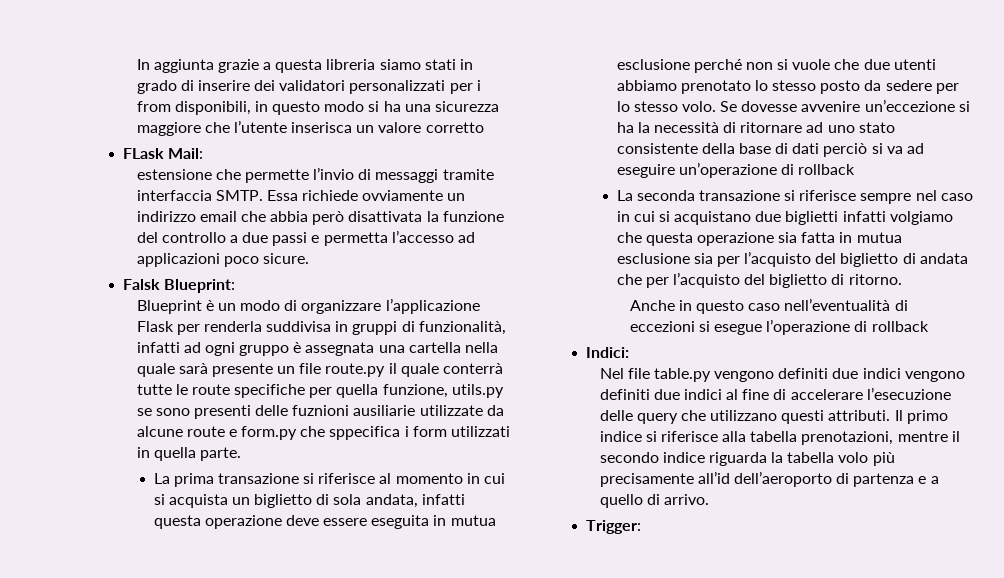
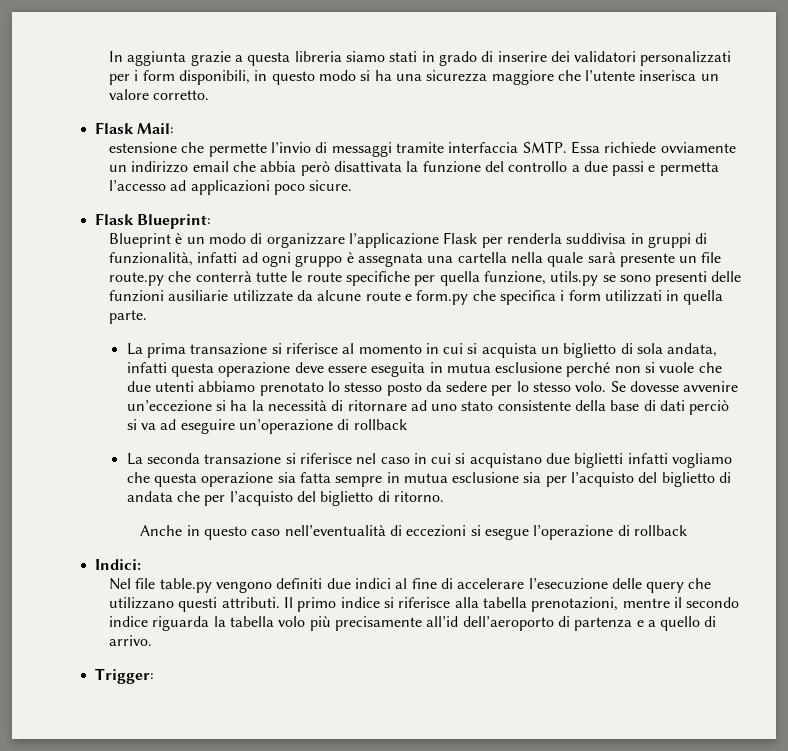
- In aggiunta grazie a questa libreria siamo stati in grado di inserire dei validatori personalizzati per i from disponibili, in questo modo si ha una sicurezza maggiore che l’utente inserisca un valore corretto
- FLask Mail:
+ In aggiunta grazie a questa libreria siamo stati in grado di inserire dei validatori personalizzati per i form disponibili, in questo modo si ha una sicurezza maggiore che l’utente inserisca un valore corretto.
+ Flask Mail:
- Falsk Blueprint:
+ Flask Blueprint:
- Blueprint è un modo di organizzare l’applicazione Flask per renderla suddivisa in gruppi di funzionalità, infatti ad ogni gruppo è assegnata una cartella nella quale sarà presente un file route.py il quale conterrà tutte le route specifiche per quella funzione, utils.py se sono presenti delle fuznioni ausiliarie utilizzate da alcune route e form.py che sppecifica i form utilizzati in quella parte.
+ Blueprint è un modo di organizzare l’applicazione Flask per renderla suddivisa in gruppi di funzionalità, infatti ad ogni gruppo è assegnata una cartella nella quale sarà presente un file route.py che conterrà tutte le route specifiche per quella funzione, utils.py se sono presenti delle funzioni ausiliarie utilizzate da alcune route e form.py che specifica i form utilizzati in quella parte.
- La seconda transazione si riferisce sempre nel caso in cui si acquistano due biglietti infatti volgiamo che questa operazione sia fatta in mutua esclusione sia per l’acquisto del biglietto di andata che per l’acquisto del biglietto di ritorno.
+ La seconda transazione si riferisce nel caso in cui si acquistano due biglietti infatti vogliamo che questa operazione sia fatta sempre in mutua esclusione sia per l’acquisto del biglietto di andata che per l’acquisto del biglietto di ritorno.
- Nel file table.py vengono definiti due indici vengono definiti due indici al fine di accelerare l’esecuzione delle query che utilizzano questi attributi.
+ Nel file table.py vengono definiti due indici al fine di accelerare l’esecuzione delle query che utilizzano questi attributi.

